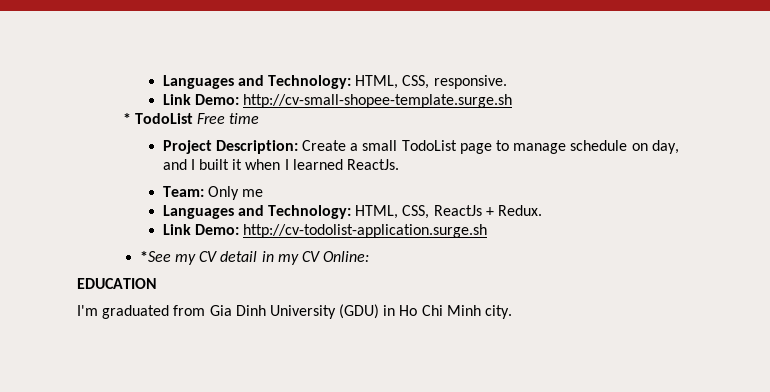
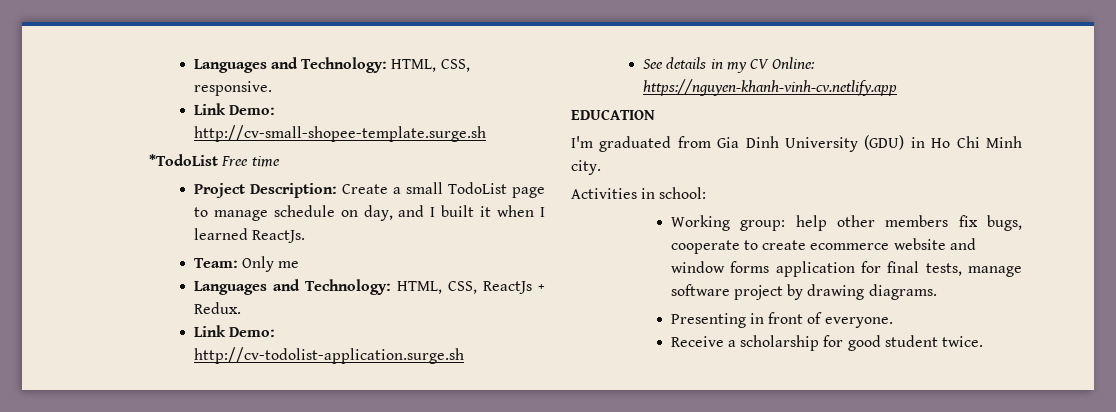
- * TodoList Free time
+ *TodoList Free time
- *See my CV detail in my CV Online:
+ See details in my CV Online: https://nguyen-khanh-vinh-cv.netlify.app
+ Activities in school:
+ Working group: help other members fix bugs, cooperate to create ecommerce website and window forms application for final tests, manage software project by drawing diagrams.
+ Presenting in front of everyone.
+ Receive a scholarship for good student twice.

